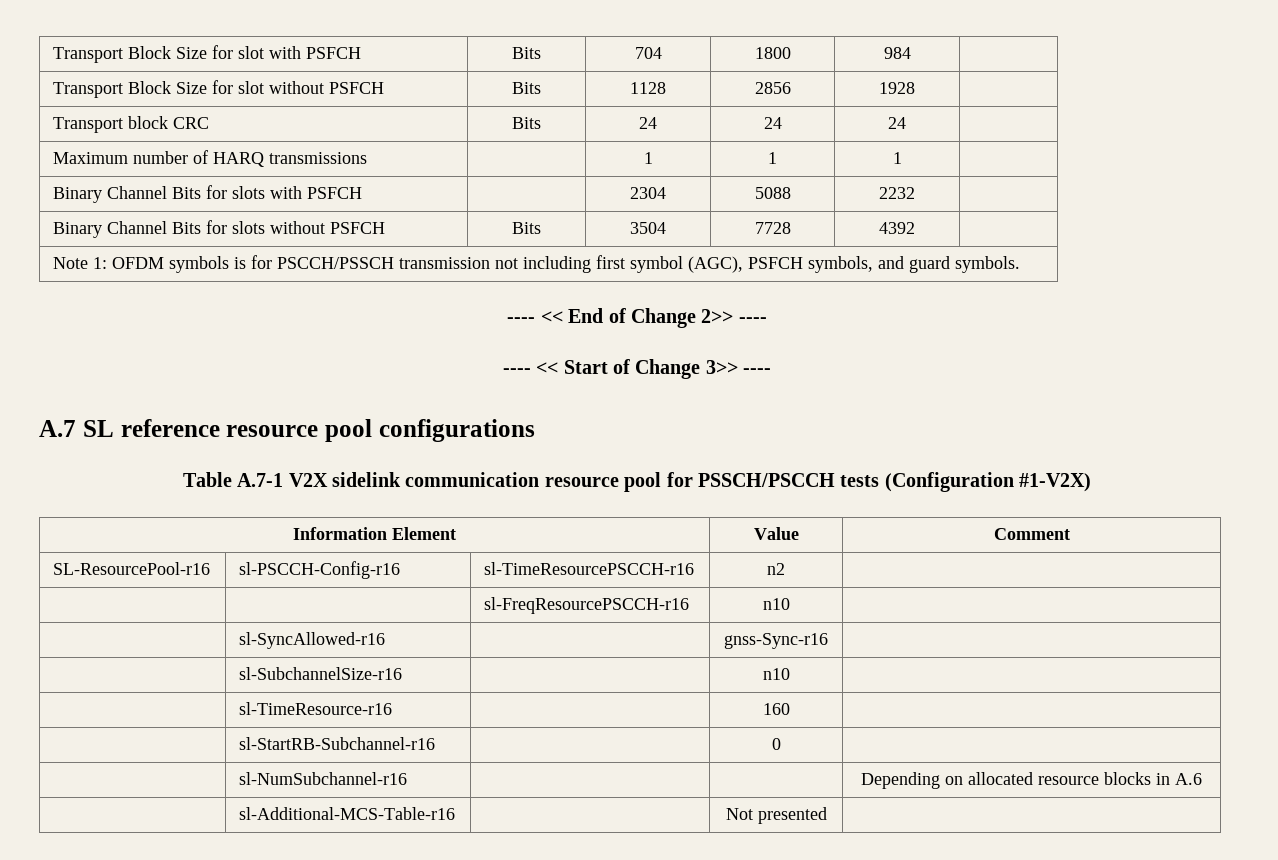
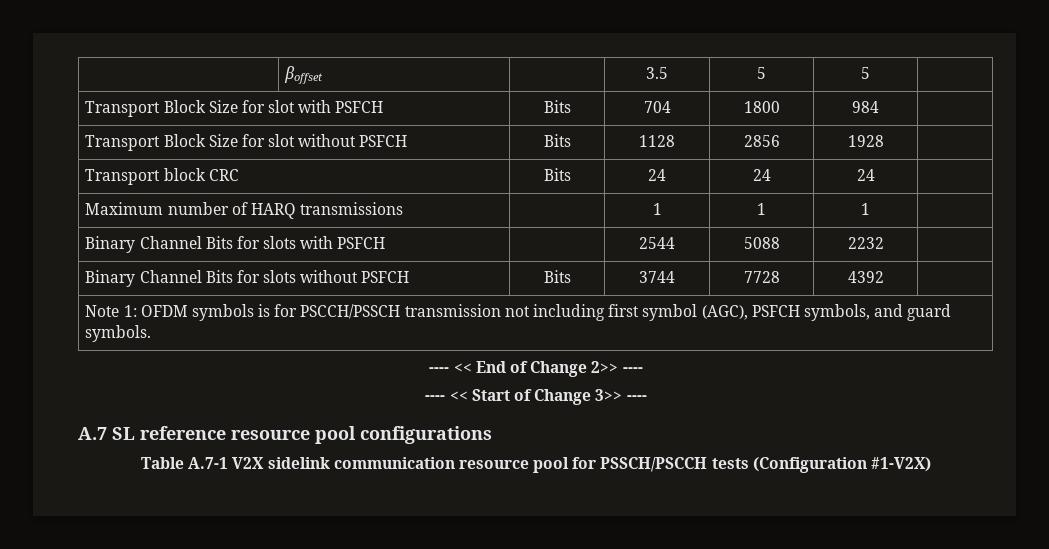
+ | βoffset | | 3.5 | 5 | 5 |
- Binary Channel Bits for slots with PSFCH | | 2304 | 5088 | 2232 |
+ Binary Channel Bits for slots with PSFCH | | 2544 | 5088 | 2232 |
- Binary Channel Bits for slots without PSFCH | Bits | 3504 | 7728 | 4392 |
+ Binary Channel Bits for slots without PSFCH | Bits | 3744 | 7728 | 4392 |
- Information Element | Value | Comment
- SL-ResourcePool-r16 | sl-PSCCH-Config-r16 | sl-TimeResourcePSCCH-r16 | n2 |
- | | sl-FreqResourcePSCCH-r16 | n10 |
- | sl-SyncAllowed-r16 | | gnss-Sync-r16 |
- | sl-SubchannelSize-r16 | | n10 |
- | sl-TimeResource-r16 | | 160 |
- | sl-StartRB-Subchannel-r16 | | 0 |
- | sl-NumSubchannel-r16 | | | Depending on allocated resource blocks in A.6
- | sl-Additional-MCS-Table-r16 | | Not presented |

